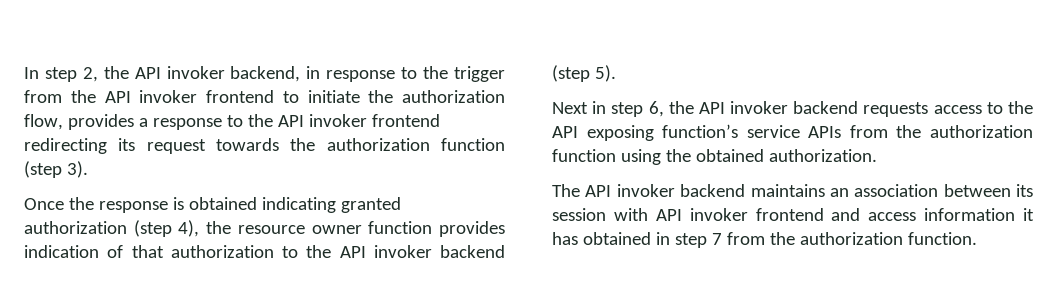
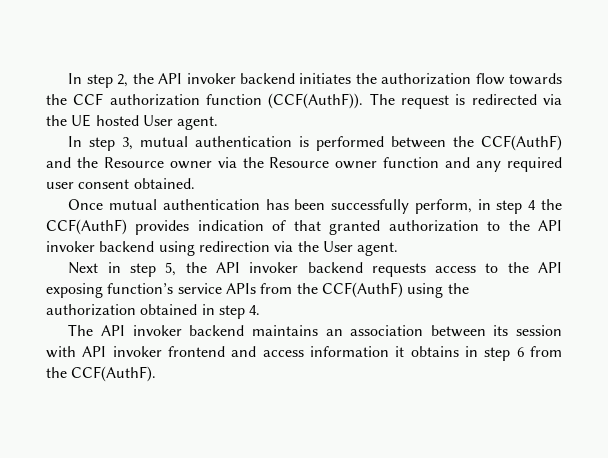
- In step 2, the API invoker backend, in response to the trigger from the API invoker frontend to initiate the authorization flow, provides a response to the API invoker frontend redirecting its request towards the authorization function (step 3).
- Once the response is obtained indicating granted authorization (step 4), the resource owner function provides indication of that authorization to the API invoker backend (step 5).
+ In step 2, the API invoker backend initiates the authorization flow towards the CCF authorization function (CCF(AuthF)). The request is redirected via the UE hosted User agent.
+ In step 3, mutual authentication is performed between the CCF(AuthF) and the Resource owner via the Resource owner function and any required user consent obtained.
+ Once mutual authentication has been successfully perform, in step 4 the CCF(AuthF) provides indication of that granted authorization to the API invoker backend using redirection via the User agent.
- Next in step 6, the API invoker backend requests access to the API exposing function’s service APIs from the authorization function using the obtained authorization.
+ Next in step 5, the API invoker backend requests access to the API exposing function’s service APIs from the CCF(AuthF) using the authorization obtained in step 4.
- The API invoker backend maintains an association between its session with API invoker frontend and access information it has obtained in step 7 from the authorization function.
+ The API invoker backend maintains an association between its session with API invoker frontend and access information it obtains in step 6 from the CCF(AuthF).

